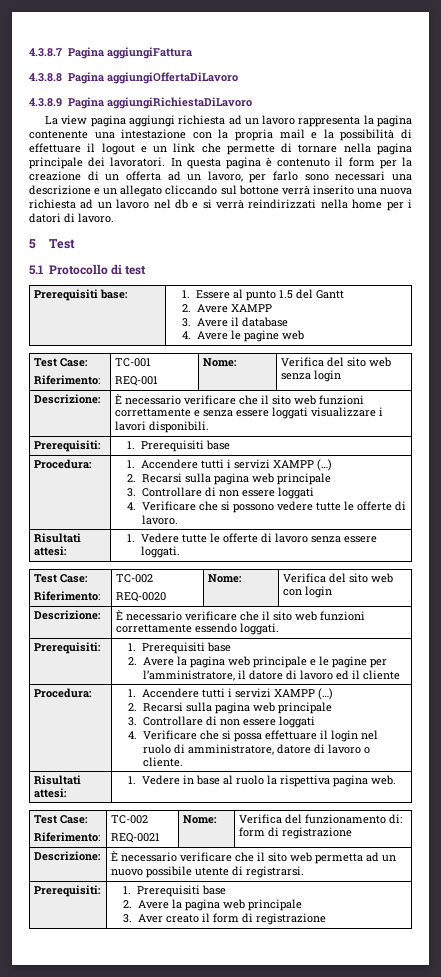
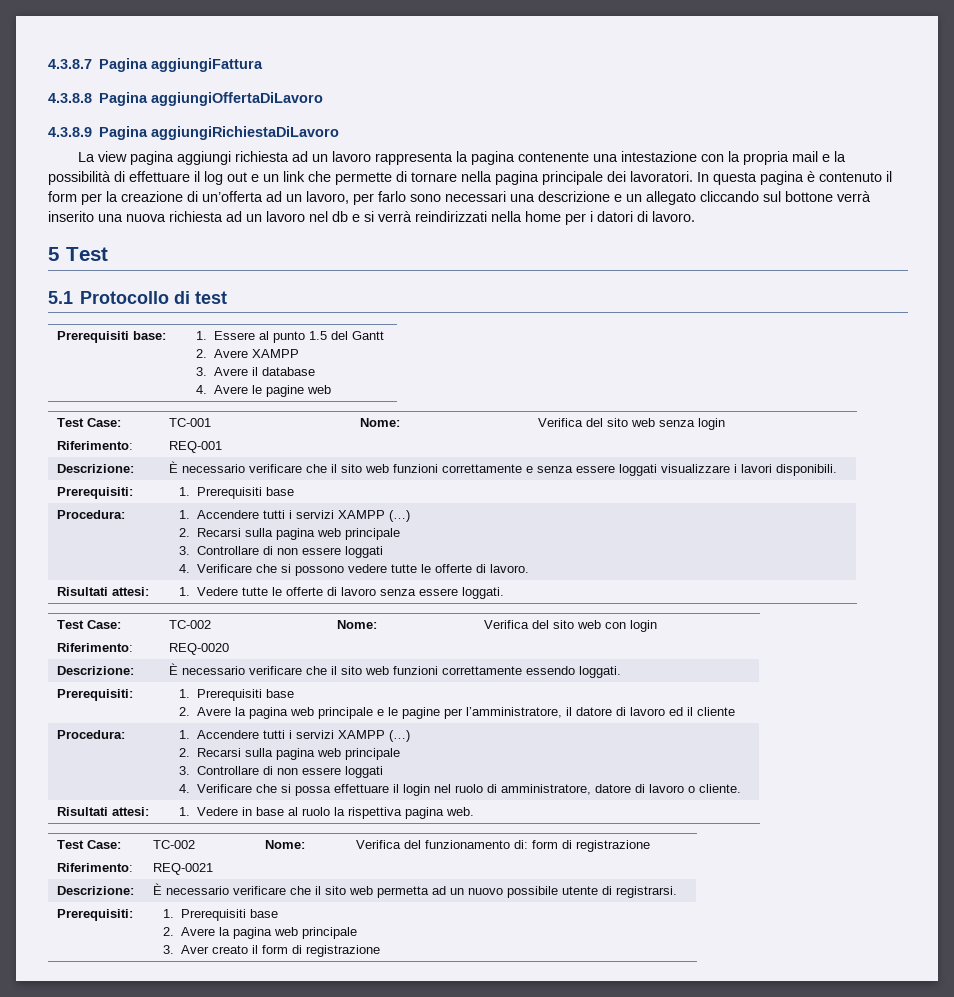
- La view pagina aggiungi richiesta ad un lavoro rappresenta la pagina contenente una intestazione con la propria mail e la possibilità di effettuare il logout e un link che permette di tornare nella pagina principale dei lavoratori.
+ La view pagina aggiungi richiesta ad un lavoro rappresenta la pagina contenente una intestazione con la propria mail e la possibilità di effettuare il log out e un link che permette di tornare nella pagina principale dei lavoratori.
- In questa pagina è contenuto il form per la creazione di un offerta ad un lavoro, per farlo sono necessari una descrizione e un allegato cliccando sul bottone verrà inserito una nuova richiesta ad un lavoro nel db e si verrà reindirizzati nella home per i datori di lavoro.
+ In questa pagina è contenuto il form per la creazione di un’offerta ad un lavoro, per farlo sono necessari una descrizione e un allegato cliccando sul bottone verrà inserito una nuova richiesta ad un lavoro nel db e si verrà reindirizzati nella home per i datori di lavoro.

